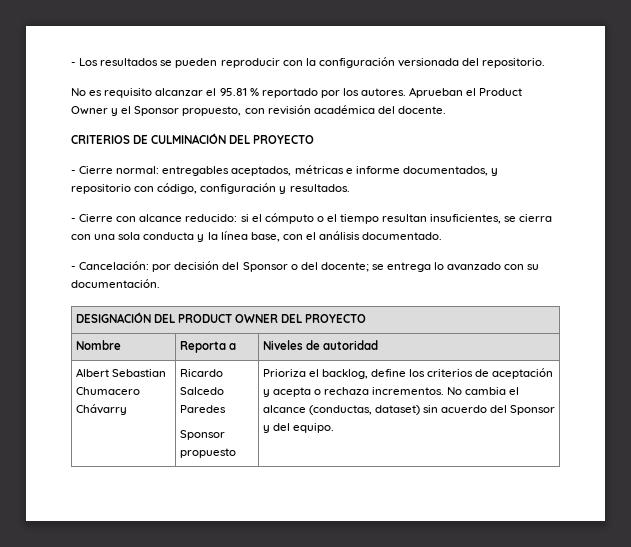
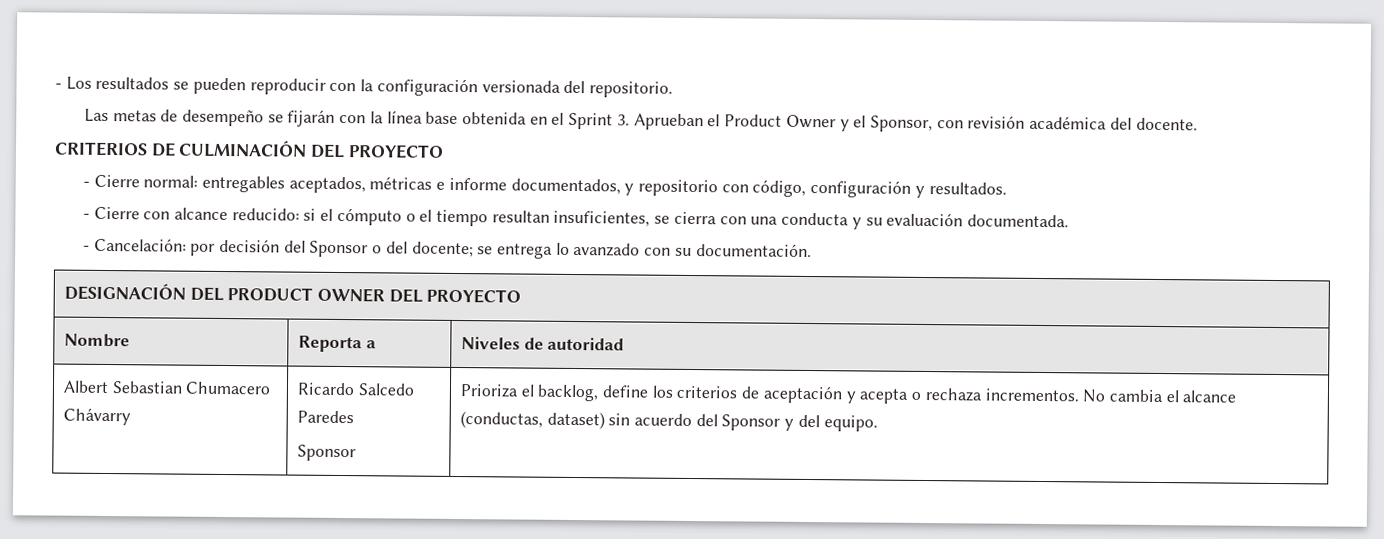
- No es requisito alcanzar el 95.81 % reportado por los autores. Aprueban el Product Owner y el Sponsor propuesto, con revisión académica del docente.
+ Las metas de desempeño se fijarán con la línea base obtenida en el Sprint 3. Aprueban el Product Owner y el Sponsor, con revisión académica del docente.
- - Cierre con alcance reducido: si el cómputo o el tiempo resultan insuficientes, se cierra con una sola conducta y la línea base, con el análisis documentado.
+ - Cierre con alcance reducido: si el cómputo o el tiempo resultan insuficientes, se cierra con una conducta y su evaluación documentada.
  Albert Sebastian Chumacero Chávarry | Ricardo Salcedo Paredes
- Sponsor propuesto | Prioriza el backlog, define los criterios de aceptación y acepta o rechaza incrementos. No cambia el alcance (conductas, dataset) sin acuerdo del Sponsor y del equipo.
+ Sponsor | Prioriza el backlog, define los criterios de aceptación y acepta o rechaza incrementos. No cambia el alcance (conductas, dataset) sin acuerdo del Sponsor y del equipo.

